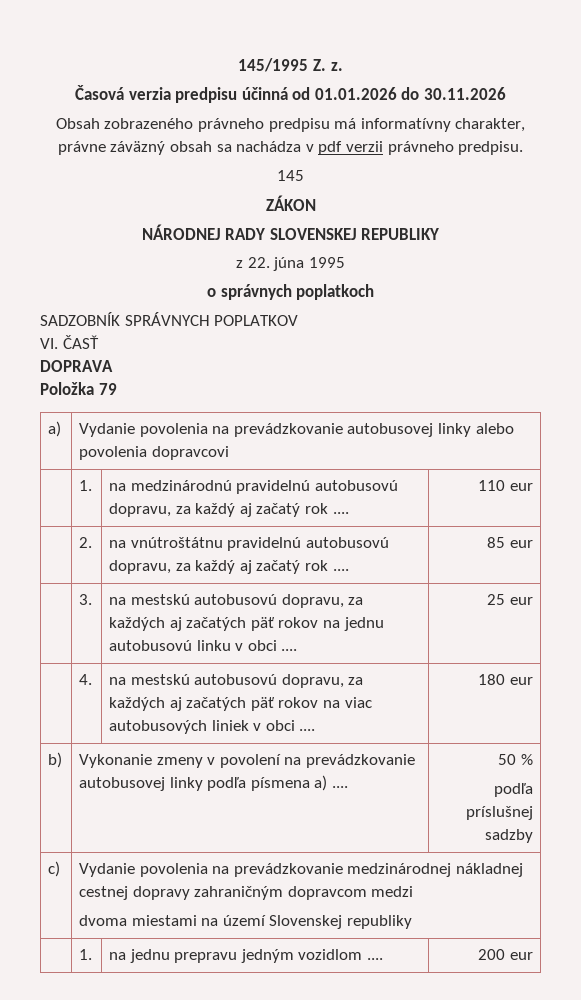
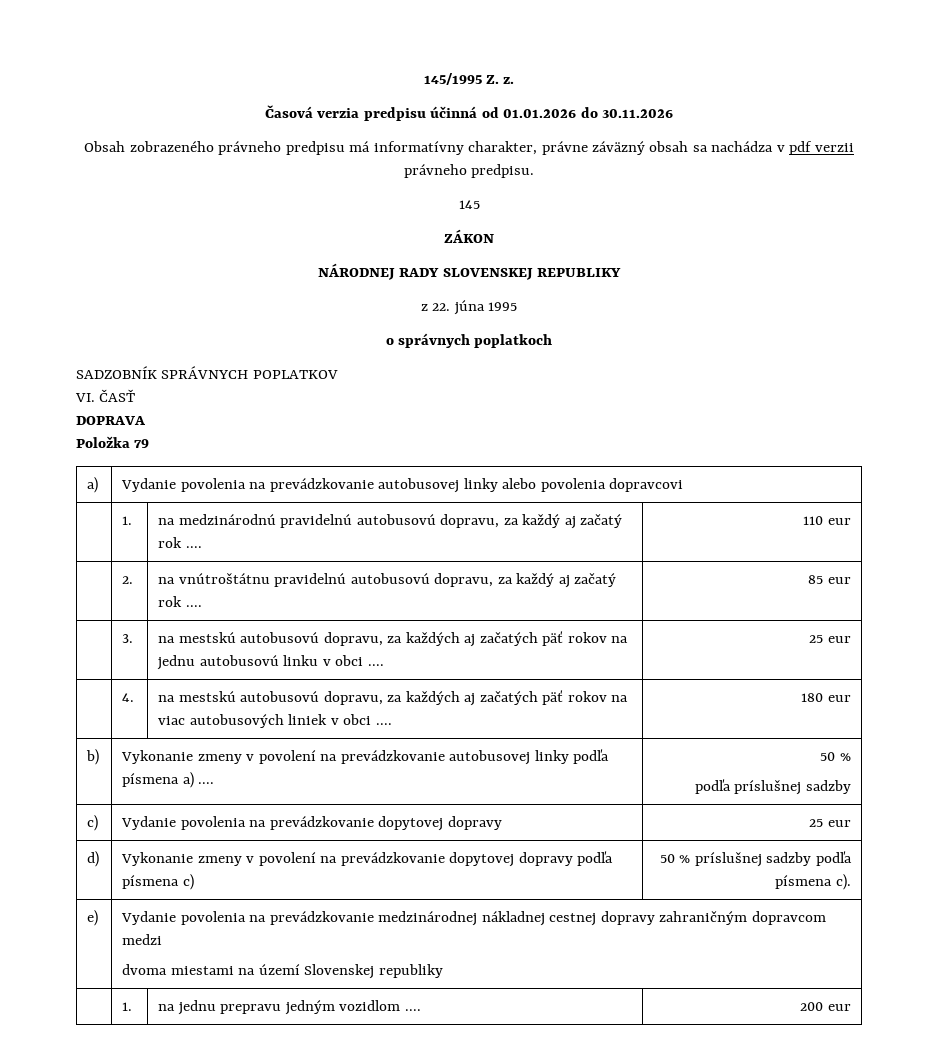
- c) | Vydanie povolenia na prevádzkovanie medzinárodnej nákladnej cestnej dopravy zahraničným dopravcom medzi
+ c) | Vydanie povolenia na prevádzkovanie dopytovej dopravy | 25 eur
+ d) | Vykonanie zmeny v povolení na prevádzkovanie dopytovej dopravy podľa písmena c) | 50 % príslušnej sadzby podľa písmena c).
+ e) | Vydanie povolenia na prevádzkovanie medzinárodnej nákladnej cestnej dopravy zahraničným dopravcom medzi

